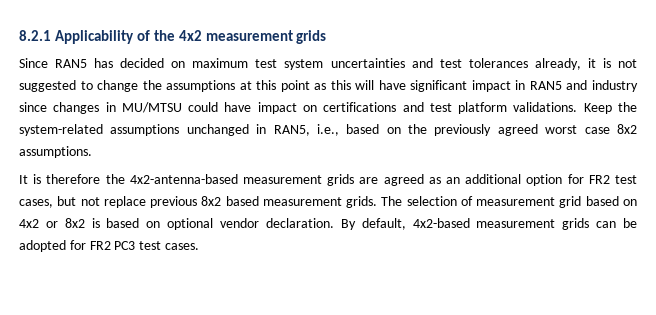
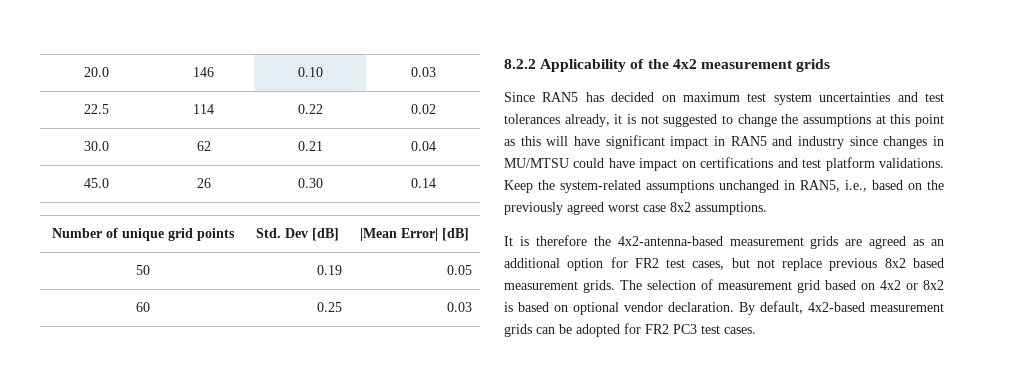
- 8.2.1 Applicability of the 4x2 measurement grids
+ 20.0 | 146 | 0.10 | 0.03
+ 22.5 | 114 | 0.22 | 0.02
+ 30.0 | 62 | 0.21 | 0.04
+ 45.0 | 26 | 0.30 | 0.14
+ Number of unique grid points | Std. Dev [dB] | |Mean Error| [dB]
+ 50 | 0.19 | 0.05
+ 60 | 0.25 | 0.03
+ 8.2.2 Applicability of the 4x2 measurement grids

